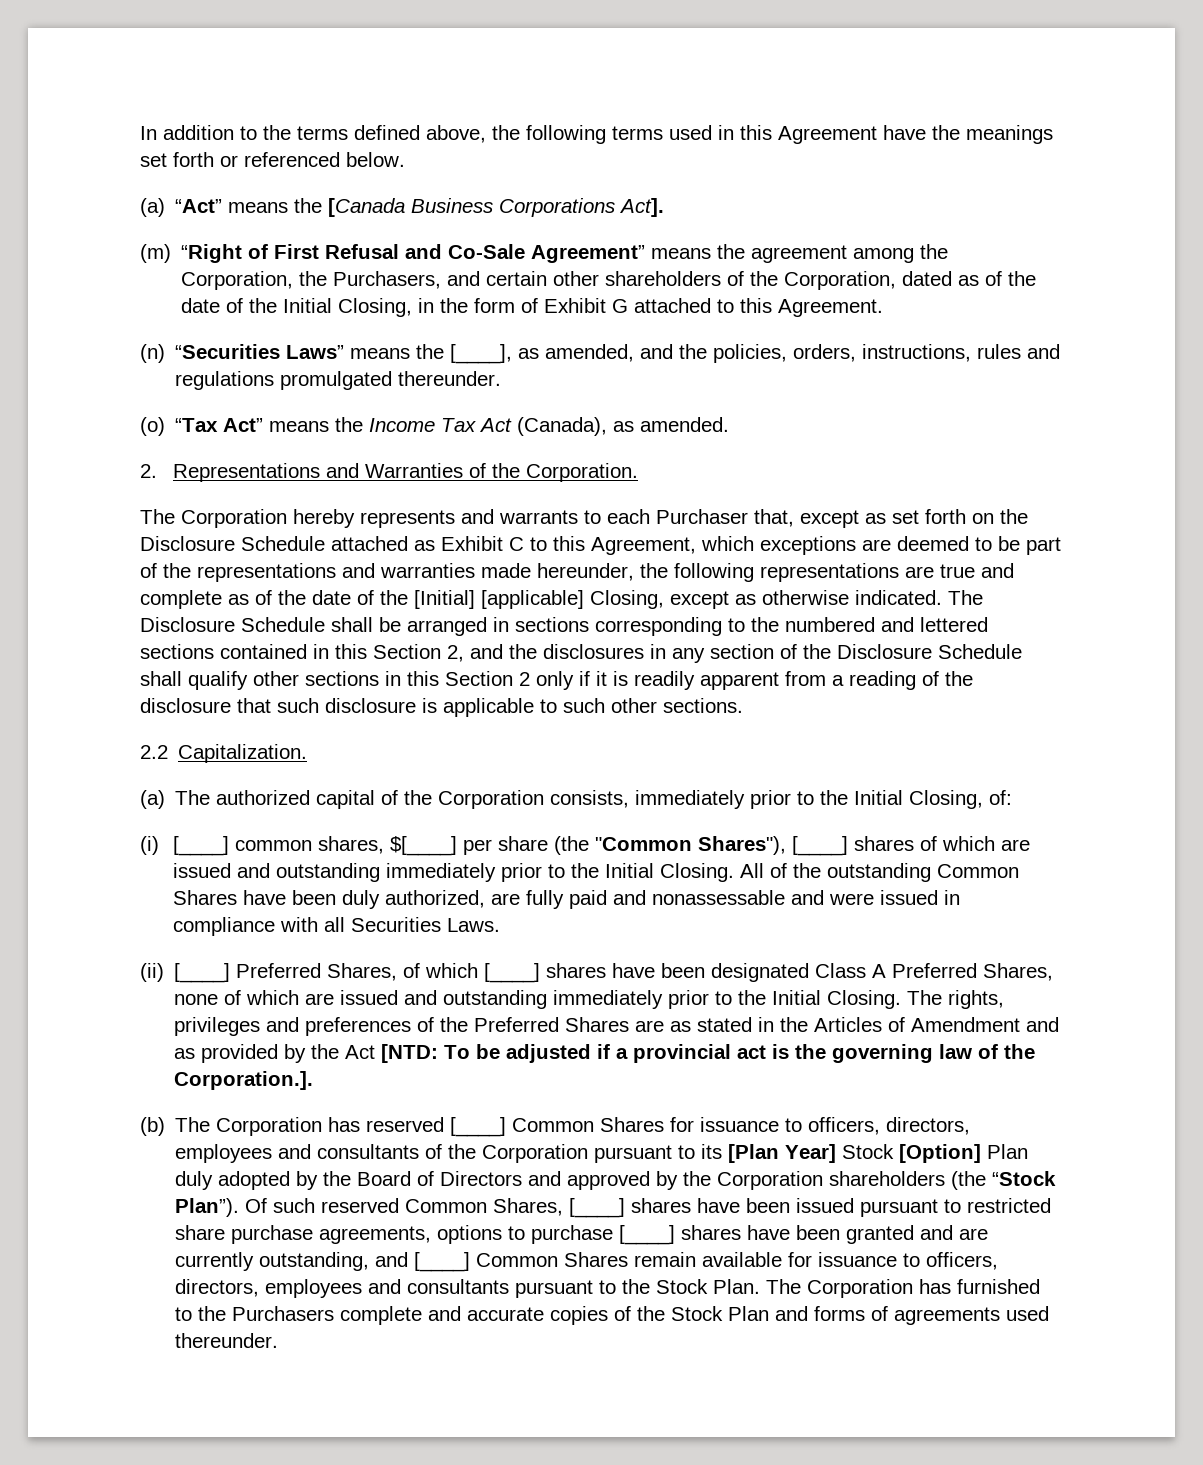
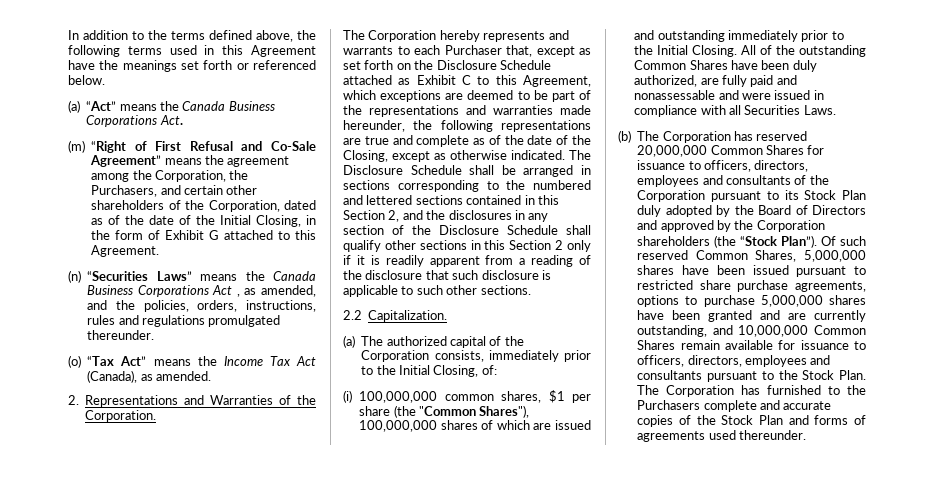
- (a) “Act” means the [Canada Business Corporations Act].
+ (a) “Act” means the Canada Business Corporations Act.
- (n) “Securities Laws” means the [____], as amended, and the policies, orders, instructions, rules and regulations promulgated thereunder.
+ (n) “Securities Laws” means the Canada Business Corporations Act , as amended, and the policies, orders, instructions, rules and regulations promulgated thereunder.
- The Corporation hereby represents and warrants to each Purchaser that, except as set forth on the Disclosure Schedule attached as Exhibit C to this Agreement, which exceptions are deemed to be part of the representations and warranties made hereunder, the following representations are true and complete as of the date of the [Initial] [applicable] Closing, except as otherwise indicated.
+ The Corporation hereby represents and warrants to each Purchaser that, except as set forth on the Disclosure Schedule attached as Exhibit C to this Agreement, which exceptions are deemed to be part of the representations and warranties made hereunder, the following representations are true and complete as of the date of the Closing, except as otherwise indicated.
- (i) [____] common shares, $[____] per share (the "Common Shares"), [____] shares of which are issued and outstanding immediately prior to the Initial Closing.
+ (i) 100,000,000 common shares, $1 per share (the "Common Shares"), 100,000,000 shares of which are issued and outstanding immediately prior to the Initial Closing.
- (ii) [____] Preferred Shares, of which [____] shares have been designated Class A Preferred Shares, none of which are issued and outstanding immediately prior to the Initial Closing. The rights, privileges and preferences of the Preferred Shares are as stated in the Articles of Amendment and as provided by the Act [NTD: To be adjusted if a provincial act is the governing law of the Corporation.].
- (b) The Corporation has reserved [____] Common Shares for issuance to officers, directors, employees and consultants of the Corporation pursuant to its [Plan Year] Stock [Option] Plan duly adopted by the Board of Directors and approved by the Corporation shareholders (the “Stock Plan”).
+ (b) The Corporation has reserved 20,000,000 Common Shares for issuance to officers, directors, employees and consultants of the Corporation pursuant to its Stock Plan duly adopted by the Board of Directors and approved by the Corporation shareholders (the “Stock Plan”).
- Of such reserved Common Shares, [____] shares have been issued pursuant to restricted share purchase agreements, options to purchase [____] shares have been granted and are currently outstanding, and [____] Common Shares remain available for issuance to officers, directors, employees and consultants pursuant to the Stock Plan.
+ Of such reserved Common Shares, 5,000,000 shares have been issued pursuant to restricted share purchase agreements, options to purchase 5,000,000 shares have been granted and are currently outstanding, and 10,000,000 Common Shares remain available for issuance to officers, directors, employees and consultants pursuant to the Stock Plan.

